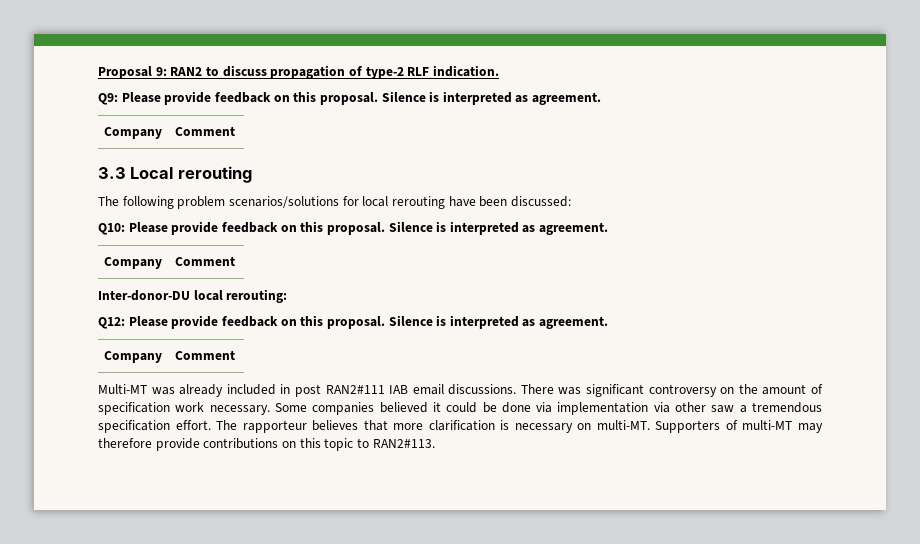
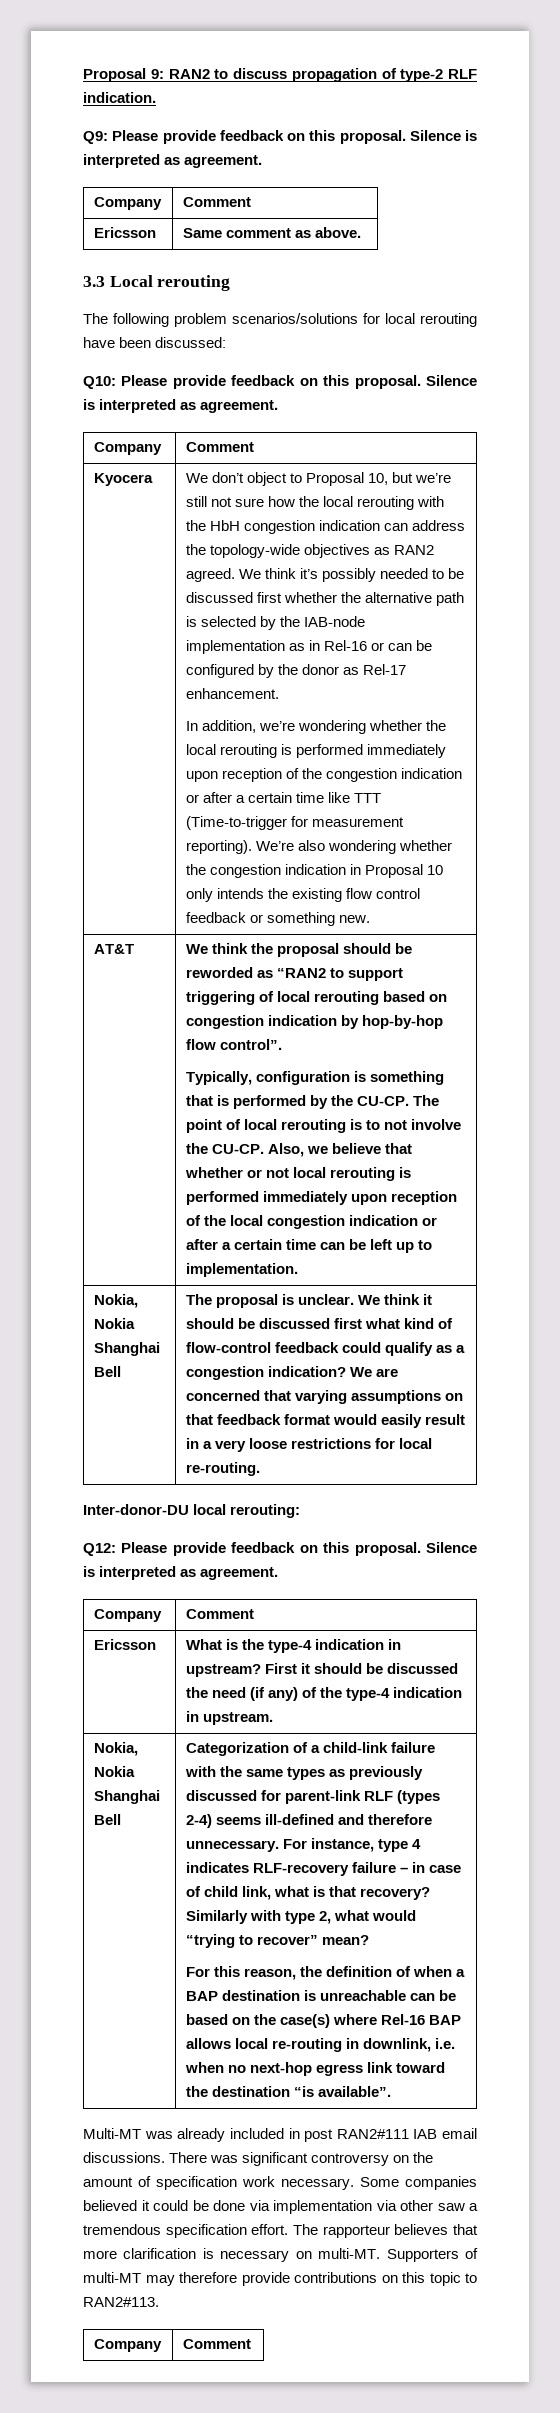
+ Ericsson | Same comment as above.
+ Kyocera | We don’t object to Proposal 10, but we’re still not sure how the local rerouting with the HbH congestion indication can address the topology-wide objectives as RAN2 agreed. We think it’s possibly needed to be discussed first whether the alternative path is selected by the IAB-node implementation as in Rel-16 or can be configured by the donor as Rel-17 enhancement.
+ In addition, we’re wondering whether the local rerouting is performed immediately upon reception of the congestion indication or after a certain time like TTT (Time-to-trigger for measurement reporting). We’re also wondering whether the congestion indication in Proposal 10 only intends the existing flow control feedback or something new.
+ AT&T | We think the proposal should be reworded as “RAN2 to support triggering of local rerouting based on congestion indication by hop-by-hop flow control”.
+ Typically, configuration is something that is performed by the CU-CP. The point of local rerouting is to not involve the CU-CP. Also, we believe that whether or not local rerouting is performed immediately upon reception of the local congestion indication or after a certain time can be left up to implementation.
+ Nokia, Nokia Shanghai Bell | The proposal is unclear. We think it should be discussed first what kind of flow-control feedback could qualify as a congestion indication? We are concerned that varying assumptions on that feedback format would easily result in a very loose restrictions for local re-routing.
+ Ericsson | What is the type-4 indication in upstream? First it should be discussed the need (if any) of the type-4 indication in upstream.
+ Nokia, Nokia Shanghai Bell | Categorization of a child-link failure with the same types as previously discussed for parent-link RLF (types 2-4) seems ill-defined and therefore unnecessary. For instance, type 4 indicates RLF-recovery failure – in case of child link, what is that recovery? Similarly with type 2, what would “trying to recover” mean?
+ For this reason, the definition of when a BAP destination is unreachable can be based on the case(s) where Rel-16 BAP allows local re-routing in downlink, i.e. when no next-hop egress link toward the destination “is available”.
  Supporters of multi-MT may therefore provide contributions on this topic to RAN2#113.
+ Company | Comment

